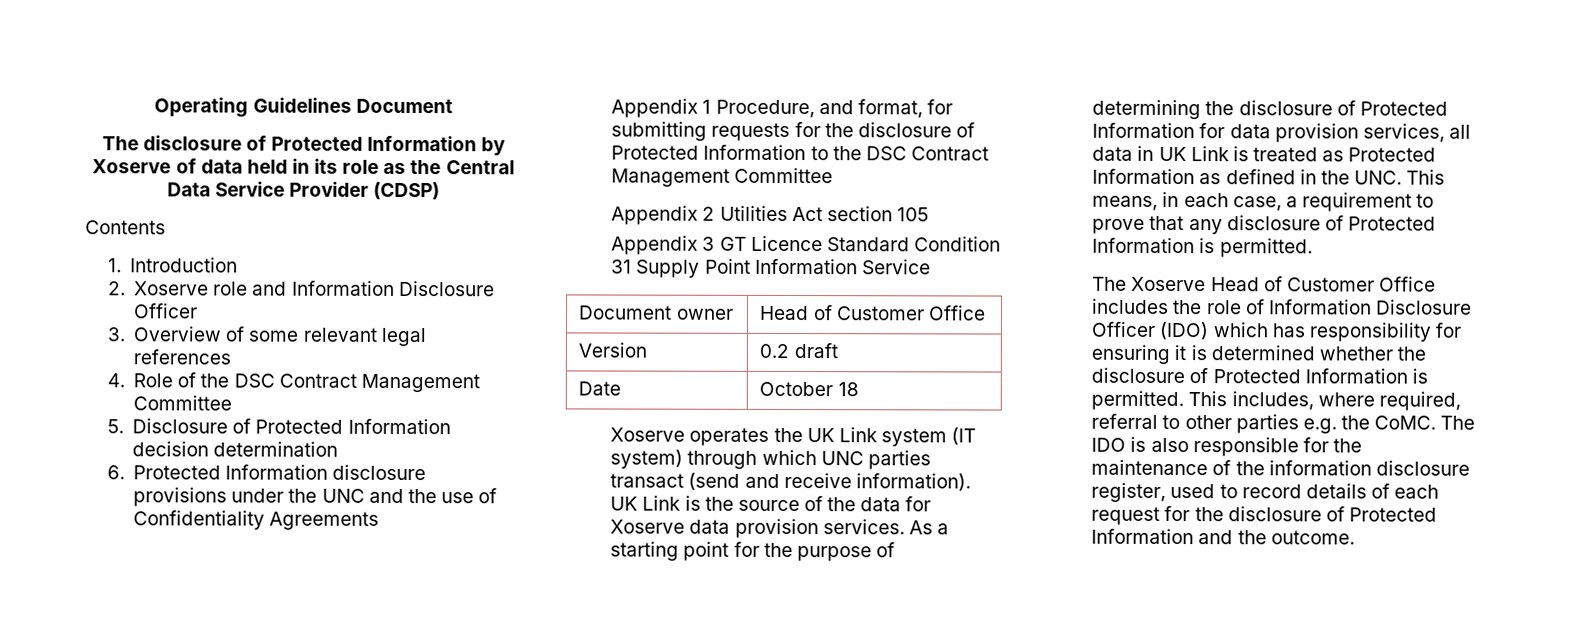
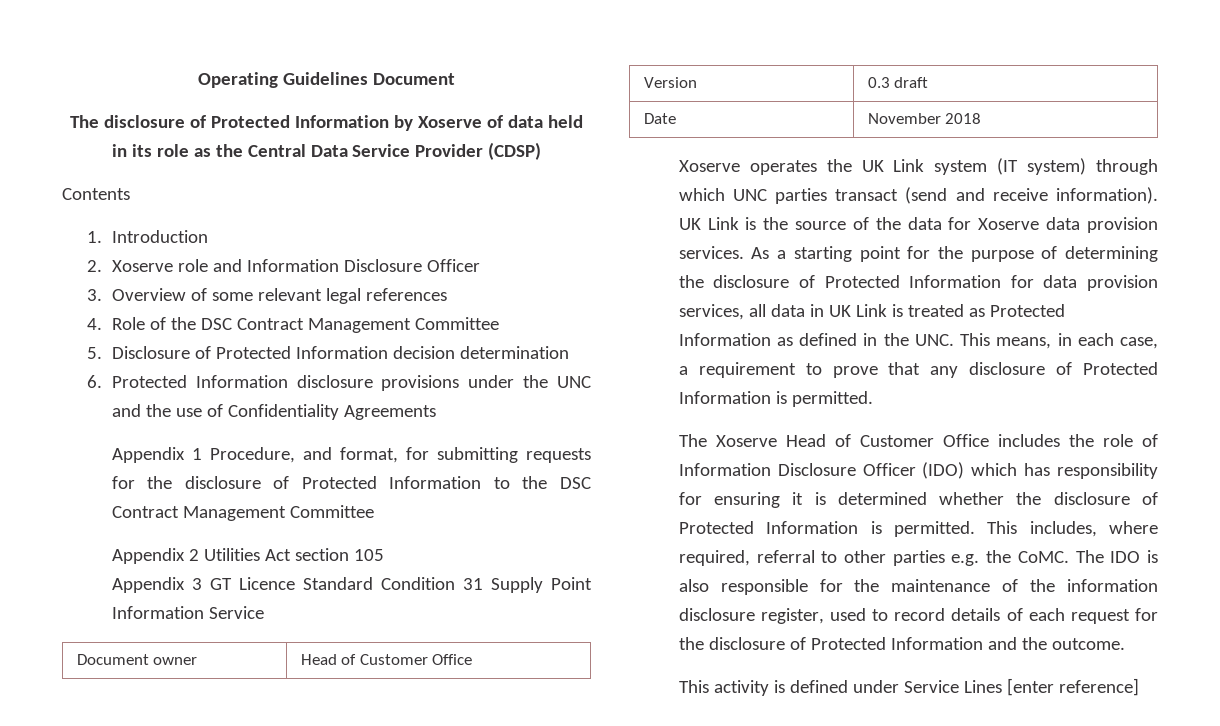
- Version | 0.2 draft
+ Version | 0.3 draft
- Date | October 18
+ Date | November 2018
+ This activity is defined under Service Lines [enter reference]

